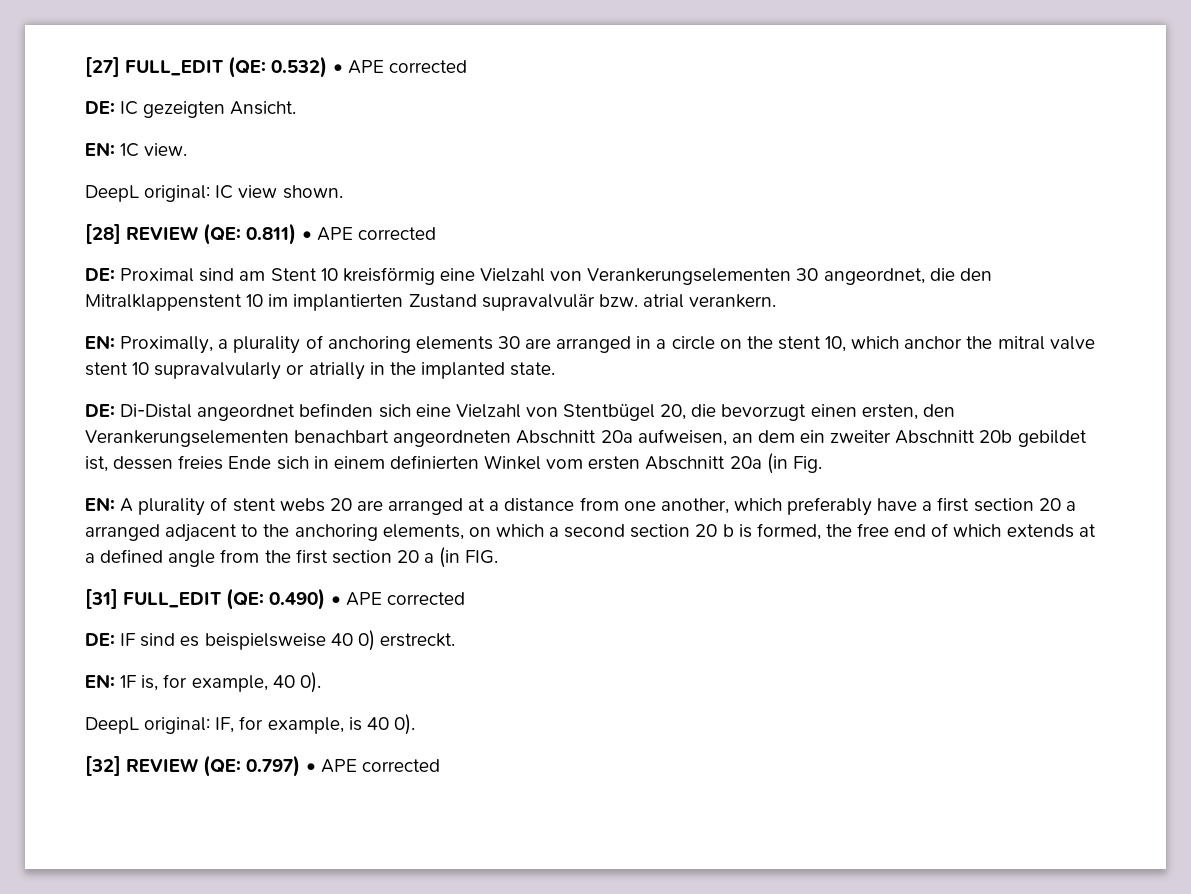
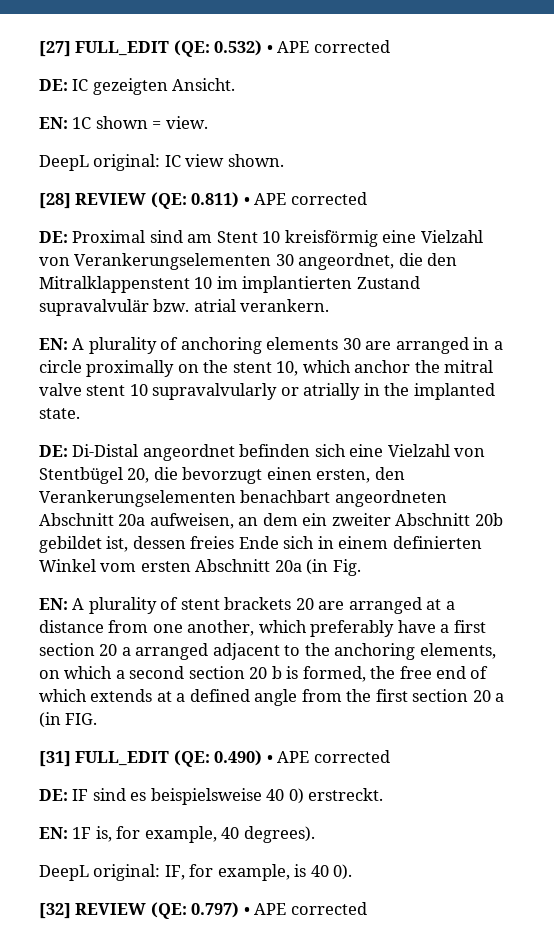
- EN: 1C view.
+ EN: 1C shown = view.
- EN: Proximally, a plurality of anchoring elements 30 are arranged in a circle on the stent 10, which anchor the mitral valve stent 10 supravalvularly or atrially in the implanted state.
+ EN: A plurality of anchoring elements 30 are arranged in a circle proximally on the stent 10, which anchor the mitral valve stent 10 supravalvularly or atrially in the implanted state.
- EN: A plurality of stent webs 20 are arranged at a distance from one another, which preferably have a first section 20 a arranged adjacent to the anchoring elements, on which a second section 20 b is formed, the free end of which extends at a defined angle from the first section 20 a (in FIG.
+ EN: A plurality of stent brackets 20 are arranged at a distance from one another, which preferably have a first section 20 a arranged adjacent to the anchoring elements, on which a second section 20 b is formed, the free end of which extends at a defined angle from the first section 20 a (in FIG.
- EN: 1F is, for example, 40 0).
+ EN: 1F is, for example, 40 degrees).

